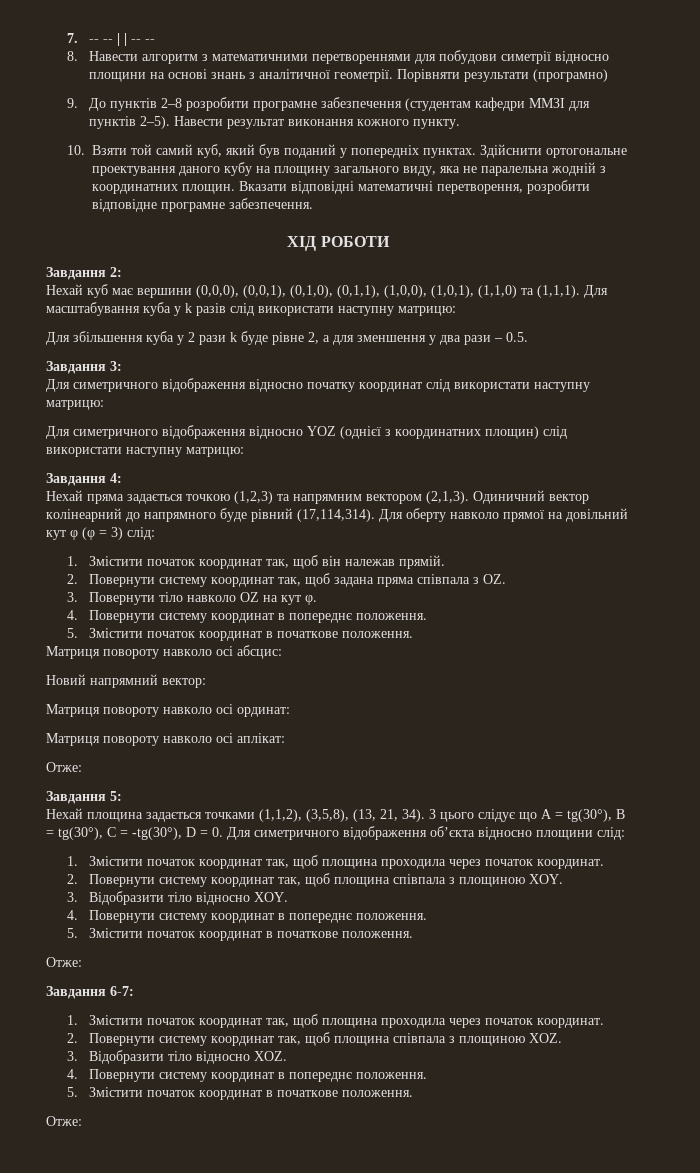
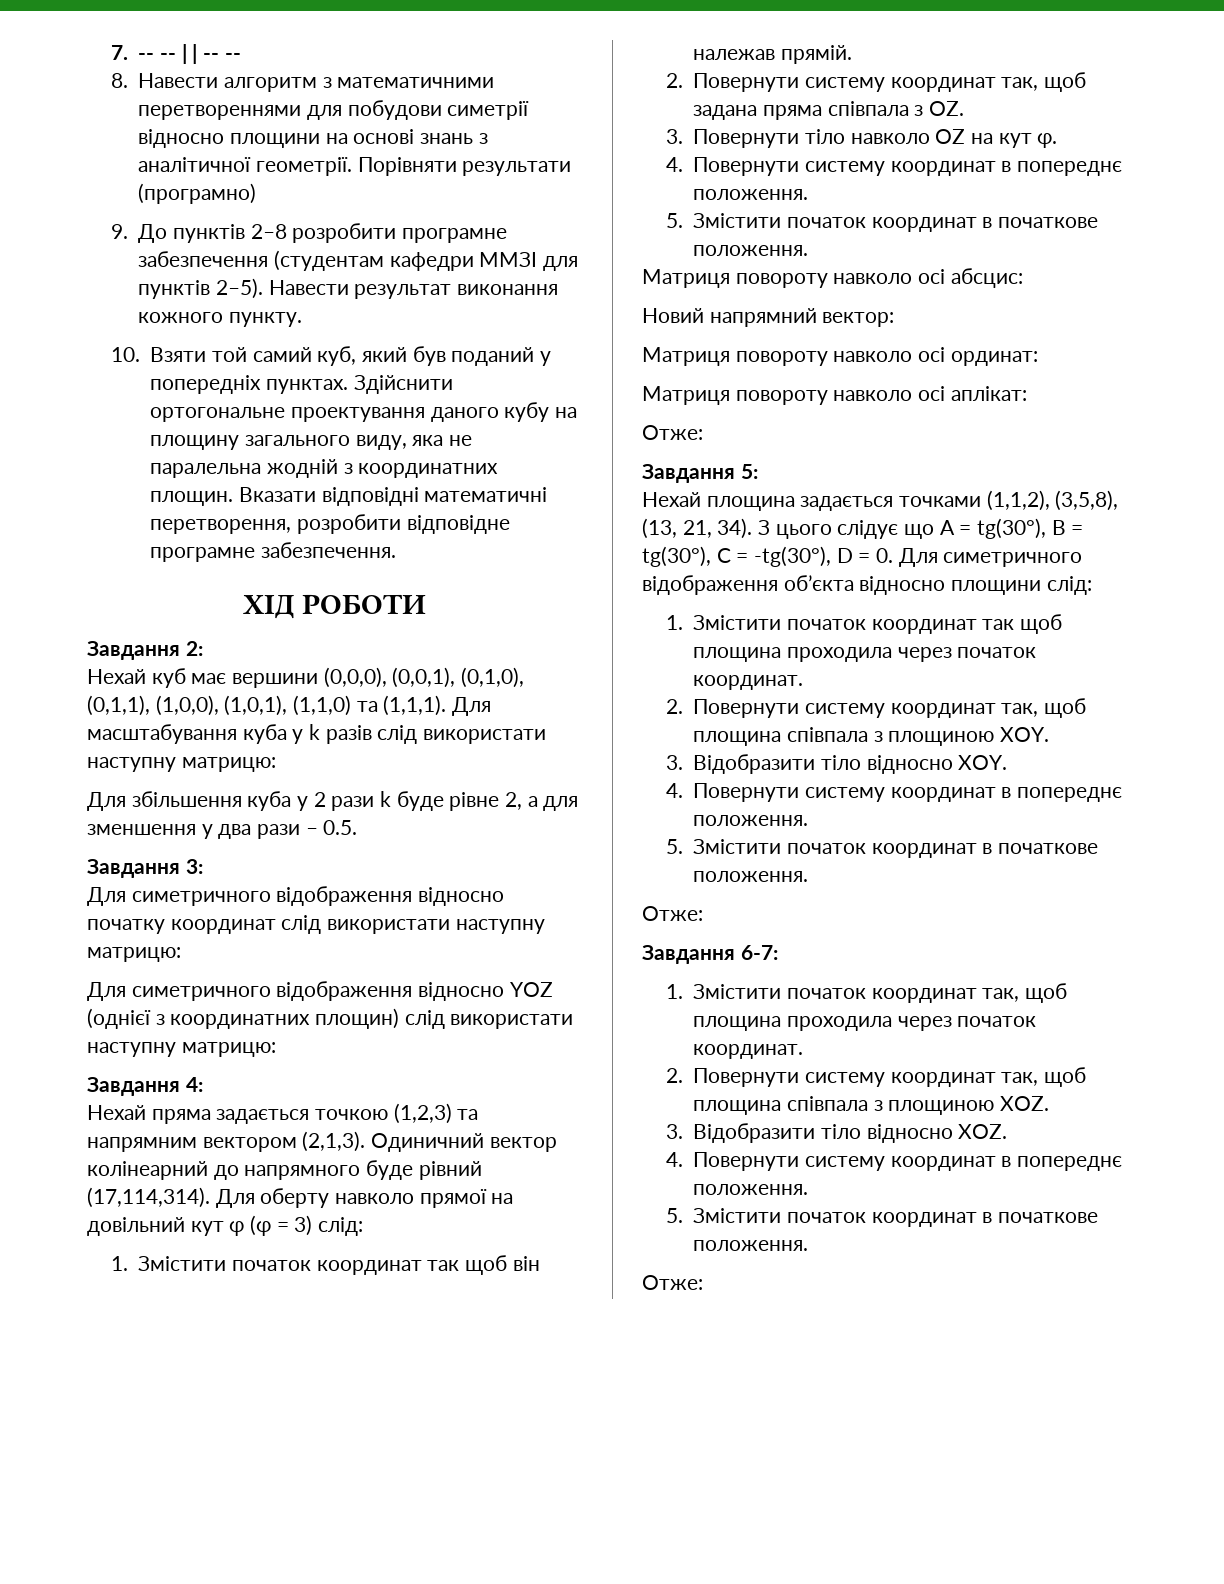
- 1. Змістити початок координат так, щоб він належав прямій.
+ 1. Змістити початок координат так щоб він належав прямій.
  З цього слідує що A = tg(30°), B = tg(30°), C = -tg(30°), D = 0. Для симетричного відображення об’єкта відносно площини слід:
- 1. Змістити початок координат так, щоб площина проходила через початок координат.
+ 1. Змістити початок координат так щоб площина проходила через початок координат.

